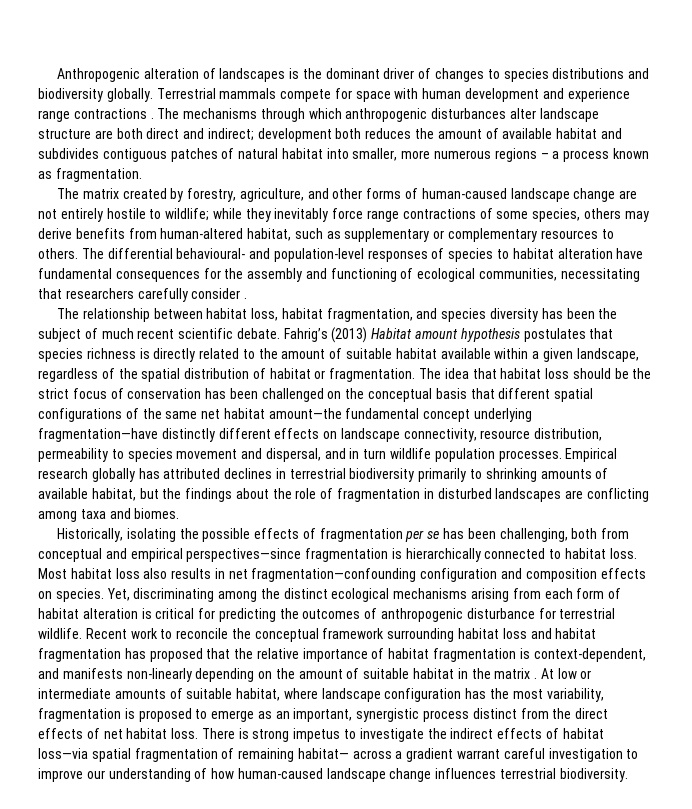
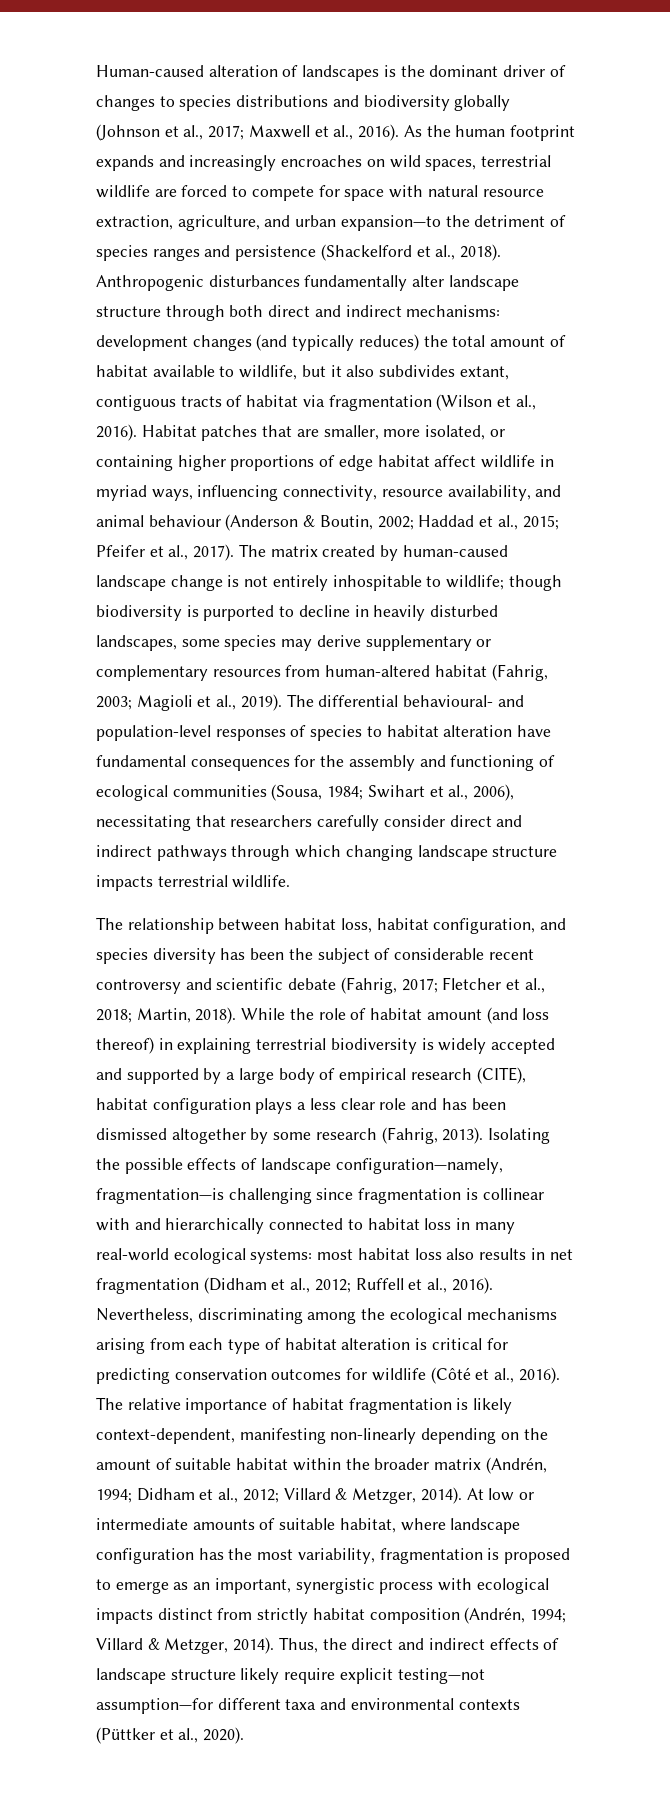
- Anthropogenic alteration of landscapes is the dominant driver of changes to species distributions and biodiversity globally. Terrestrial mammals compete for space with human development and experience range contractions . The mechanisms through which anthropogenic disturbances alter landscape structure are both direct and indirect; development both reduces the amount of available habitat and subdivides contiguous patches of natural habitat into smaller, more numerous regions – a process known as fragmentation.
- The matrix created by forestry, agriculture, and other forms of human-caused landscape change are not entirely hostile to wildlife; while they inevitably force range contractions of some species, others may derive benefits from human-altered habitat, such as supplementary or complementary resources to others.
+ Human-caused alteration of landscapes is the dominant driver of changes to species distributions and biodiversity globally (Johnson et al., 2017; Maxwell et al., 2016). As the human footprint expands and increasingly encroaches on wild spaces, terrestrial wildlife are forced to compete for space with natural resource extraction, agriculture, and urban expansion—to the detriment of species ranges and persistence (Shackelford et al., 2018). Anthropogenic disturbances fundamentally alter landscape structure through both direct and indirect mechanisms: development changes (and typically reduces) the total amount of habitat available to wildlife, but it also subdivides extant, contiguous tracts of habitat via fragmentation (Wilson et al., 2016). Habitat patches that are smaller, more isolated, or containing higher proportions of edge habitat affect wildlife in myriad ways, influencing connectivity, resource availability, and animal behaviour (Anderson & Boutin, 2002; Haddad et al., 2015; Pfeifer et al., 2017). The matrix created by human-caused landscape change is not entirely inhospitable to wildlife; though biodiversity is purported to decline in heavily disturbed landscapes, some species may derive supplementary or complementary resources from human-altered habitat (Fahrig, 2003; Magioli et al., 2019).
- The differential behavioural- and population-level responses of species to habitat alteration have fundamental consequences for the assembly and functioning of ecological communities, necessitating that researchers carefully consider .
+ The differential behavioural- and population-level responses of species to habitat alteration have fundamental consequences for the assembly and functioning of ecological communities (Sousa, 1984; Swihart et al., 2006), necessitating that researchers carefully consider direct and indirect pathways through which changing landscape structure impacts terrestrial wildlife.
- The relationship between habitat loss, habitat fragmentation, and species diversity has been the subject of much recent scientific debate. Fahrig’s (2013) Habitat amount hypothesis postulates that species richness is directly related to the amount of suitable habitat available within a given landscape, regardless of the spatial distribution of habitat or fragmentation. The idea that habitat loss should be the strict focus of conservation has been challenged on the conceptual basis that different spatial configurations of the same net habitat amount—the fundamental concept underlying fragmentation—have distinctly different effects on landscape connectivity, resource distribution, permeability to species movement and dispersal, and in turn wildlife population processes. Empirical research globally has attributed declines in terrestrial biodiversity primarily to shrinking amounts of available habitat, but the findings about the role of fragmentation in disturbed landscapes are conflicting among taxa and biomes.
- Historically, isolating the possible effects of fragmentation per se has been challenging, both from conceptual and empirical perspectives—since fragmentation is hierarchically connected to habitat loss. Most habitat loss also results in net fragmentation—confounding configuration and composition effects on species. Yet, discriminating among the distinct ecological mechanisms arising from each form of habitat alteration is critical for predicting the outcomes of anthropogenic disturbance for terrestrial wildlife. Recent work to reconcile the conceptual framework surrounding habitat loss and habitat fragmentation has proposed that the relative importance of habitat fragmentation is context-dependent, and manifests non-linearly depending on the amount of suitable habitat in the matrix .
+ The relationship between habitat loss, habitat configuration, and species diversity has been the subject of considerable recent controversy and scientific debate (Fahrig, 2017; Fletcher et al., 2018; Martin, 2018). While the role of habitat amount (and loss thereof) in explaining terrestrial biodiversity is widely accepted and supported by a large body of empirical research (CITE), habitat configuration plays a less clear role and has been dismissed altogether by some research (Fahrig, 2013). Isolating the possible effects of landscape configuration—namely, fragmentation—is challenging since fragmentation is collinear with and hierarchically connected to habitat loss in many real-world ecological systems: most habitat loss also results in net fragmentation (Didham et al., 2012; Ruffell et al., 2016). Nevertheless, discriminating among the ecological mechanisms arising from each type of habitat alteration is critical for predicting conservation outcomes for wildlife (Côté et al., 2016). The relative importance of habitat fragmentation is likely context-dependent, manifesting non-linearly depending on the amount of suitable habitat within the broader matrix (Andrén, 1994; Didham et al., 2012; Villard & Metzger, 2014).
- At low or intermediate amounts of suitable habitat, where landscape configuration has the most variability, fragmentation is proposed to emerge as an important, synergistic process distinct from the direct effects of net habitat loss. There is strong impetus to investigate the indirect effects of habitat loss—via spatial fragmentation of remaining habitat— across a gradient warrant careful investigation to improve our understanding of how human-caused landscape change influences terrestrial biodiversity.
+ At low or intermediate amounts of suitable habitat, where landscape configuration has the most variability, fragmentation is proposed to emerge as an important, synergistic process with ecological impacts distinct from strictly habitat composition (Andrén, 1994; Villard & Metzger, 2014). Thus, the direct and indirect effects of landscape structure likely require explicit testing—not assumption—for different taxa and environmental contexts (Püttker et al., 2020).

